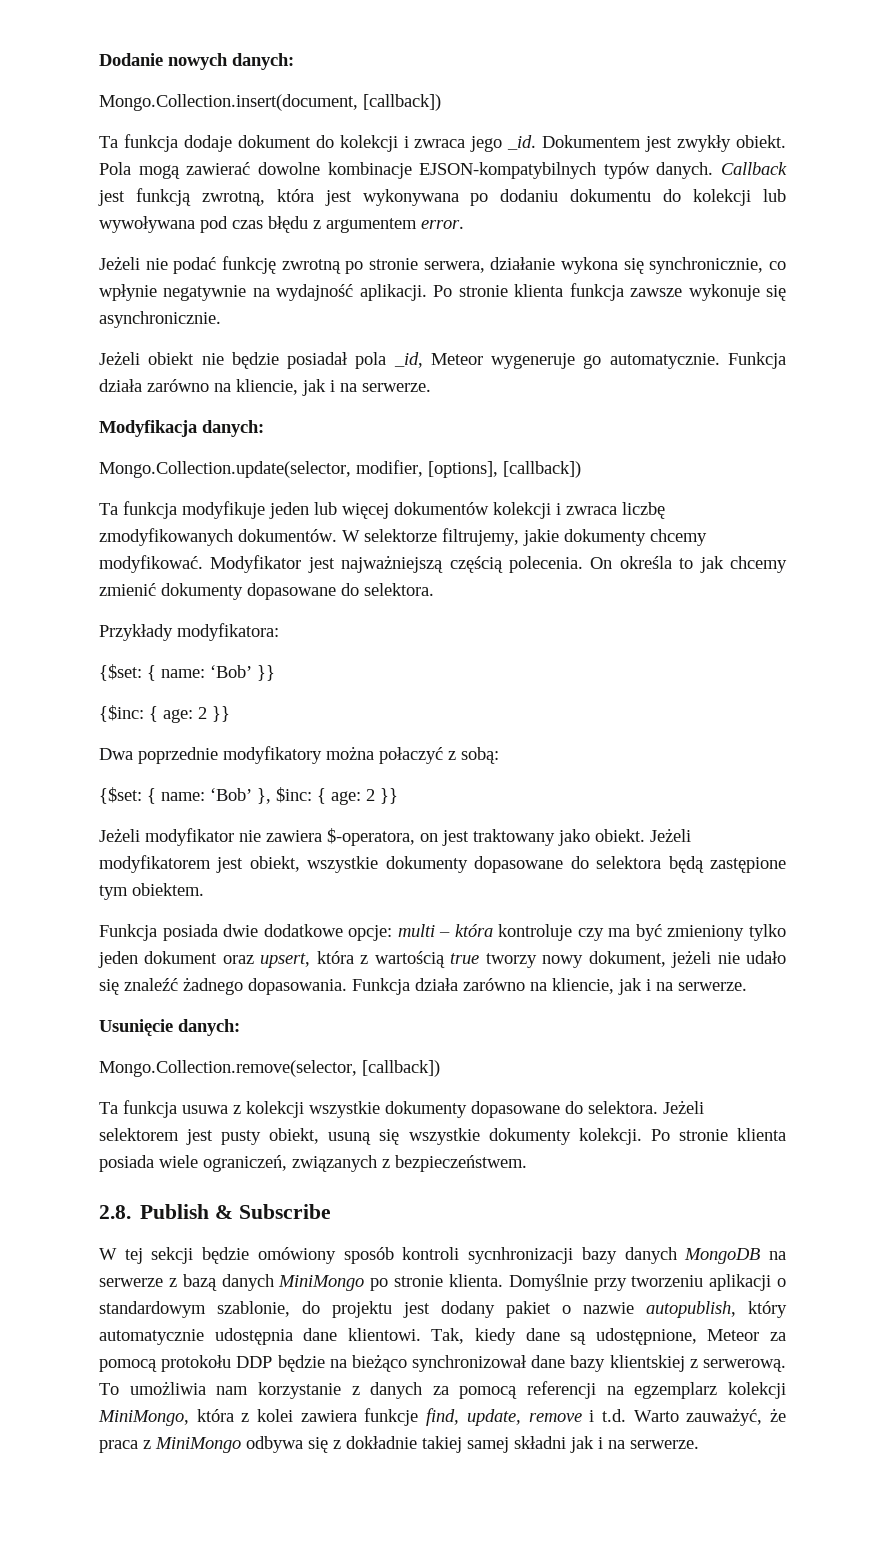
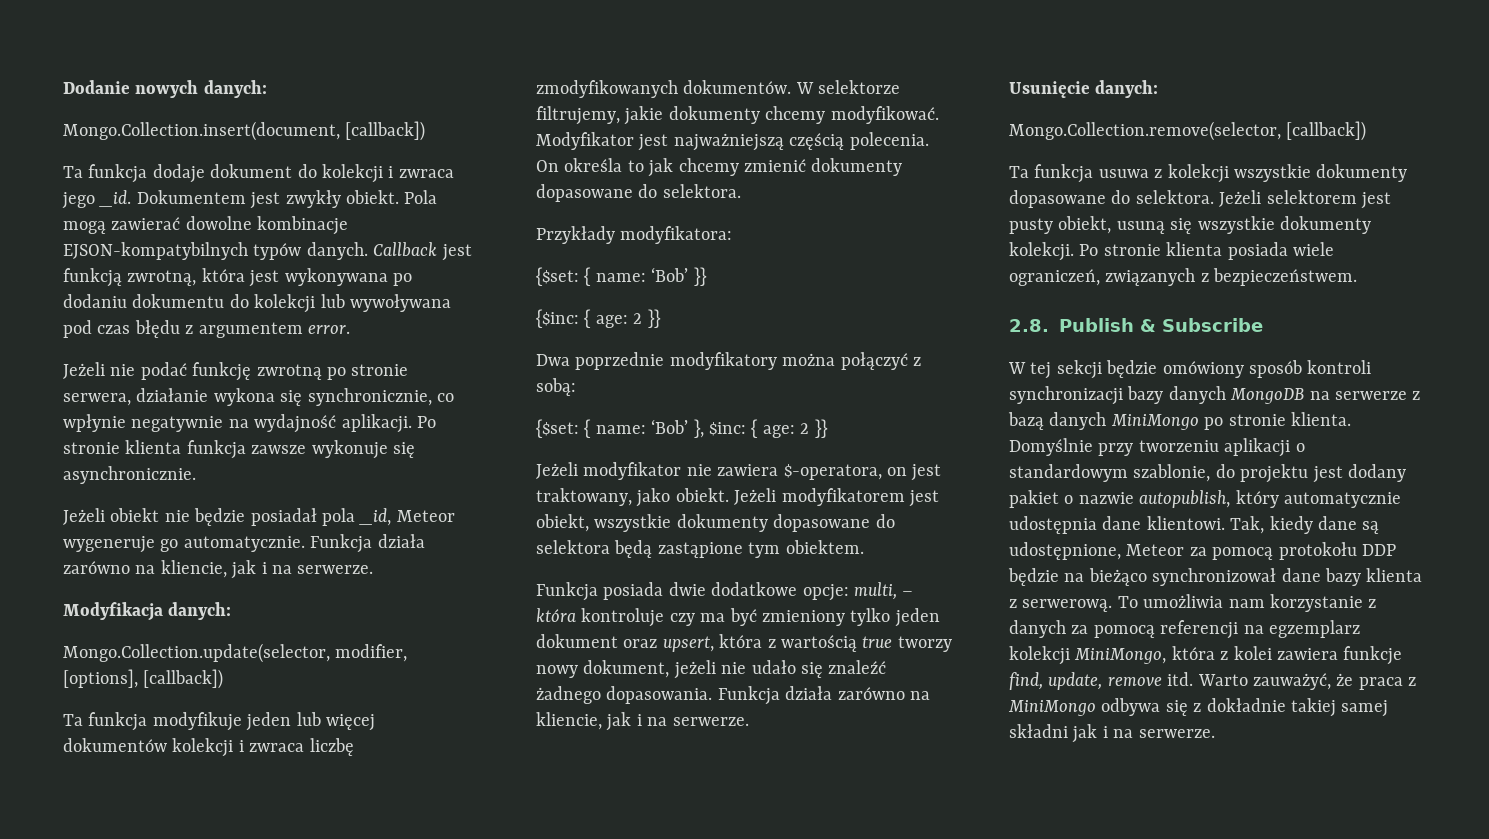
- Dwa poprzednie modyfikatory można połaczyć z sobą:
+ Dwa poprzednie modyfikatory można połączyć z sobą:
- Jeżeli modyfikator nie zawiera $-operatora, on jest traktowany jako obiekt.
+ Jeżeli modyfikator nie zawiera $-operatora, on jest traktowany, jako obiekt.
- Jeżeli modyfikatorem jest obiekt, wszystkie dokumenty dopasowane do selektora będą zastępione tym obiektem.
+ Jeżeli modyfikatorem jest obiekt, wszystkie dokumenty dopasowane do selektora będą zastąpione tym obiektem.
- Funkcja posiada dwie dodatkowe opcje: multi – która kontroluje czy ma być zmieniony tylko jeden dokument oraz upsert, która z wartością true tworzy nowy dokument, jeżeli nie udało się znaleźć żadnego dopasowania.
+ Funkcja posiada dwie dodatkowe opcje: multi, – która kontroluje czy ma być zmieniony tylko jeden dokument oraz upsert, która z wartością true tworzy nowy dokument, jeżeli nie udało się znaleźć żadnego dopasowania.
- W tej sekcji będzie omówiony sposób kontroli sycnhronizacji bazy danych MongoDB na serwerze z bazą danych MiniMongo po stronie klienta.
+ W tej sekcji będzie omówiony sposób kontroli synchronizacji bazy danych MongoDB na serwerze z bazą danych MiniMongo po stronie klienta.
- Tak, kiedy dane są udostępnione, Meteor za pomocą protokołu DDP będzie na bieżąco synchronizował dane bazy klientskiej z serwerową.
+ Tak, kiedy dane są udostępnione, Meteor za pomocą protokołu DDP będzie na bieżąco synchronizował dane bazy klienta z serwerową.
- To umożliwia nam korzystanie z danych za pomocą referencji na egzemplarz kolekcji MiniMongo, która z kolei zawiera funkcje find, update, remove i t.d. Warto zauważyć, że praca z MiniMongo odbywa się z dokładnie takiej samej składni jak i na serwerze.
+ To umożliwia nam korzystanie z danych za pomocą referencji na egzemplarz kolekcji MiniMongo, która z kolei zawiera funkcje find, update, remove itd. Warto zauważyć, że praca z MiniMongo odbywa się z dokładnie takiej samej składni jak i na serwerze.

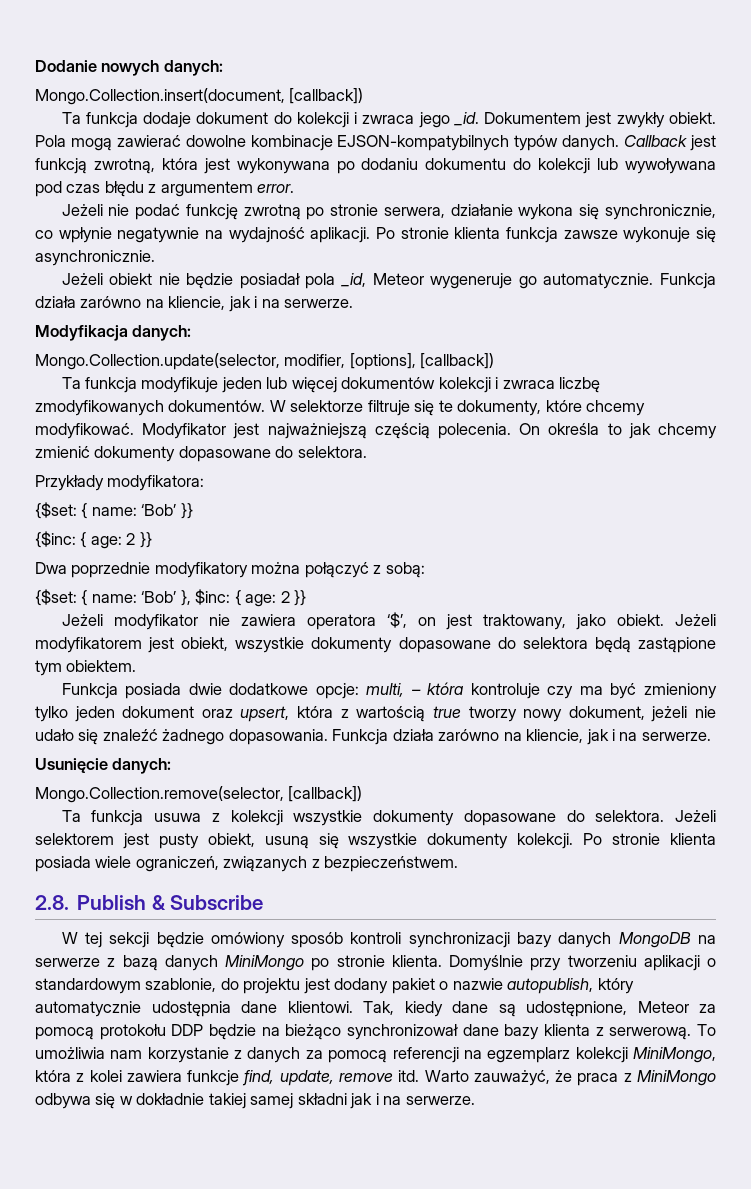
- W selektorze filtrujemy, jakie dokumenty chcemy modyfikować.
+ W selektorze filtruje się te dokumenty, które chcemy modyfikować.
- Jeżeli modyfikator nie zawiera $-operatora, on jest traktowany, jako obiekt.
+ Jeżeli modyfikator nie zawiera operatora ‘$’, on jest traktowany, jako obiekt.
- Warto zauważyć, że praca z MiniMongo odbywa się z dokładnie takiej samej składni jak i na serwerze.
+ Warto zauważyć, że praca z MiniMongo odbywa się w dokładnie takiej samej składni jak i na serwerze.

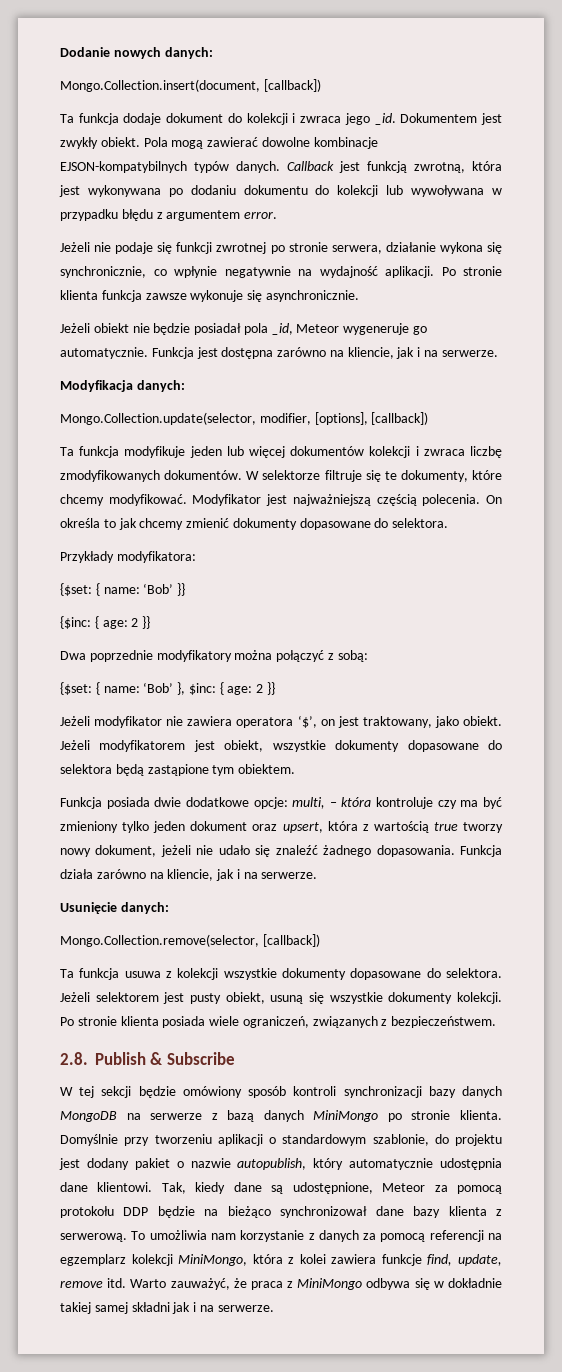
- Callback jest funkcją zwrotną, która jest wykonywana po dodaniu dokumentu do kolekcji lub wywoływana pod czas błędu z argumentem error.
+ Callback jest funkcją zwrotną, która jest wykonywana po dodaniu dokumentu do kolekcji lub wywoływana w przypadku błędu z argumentem error.
- Jeżeli nie podać funkcję zwrotną po stronie serwera, działanie wykona się synchronicznie, co wpłynie negatywnie na wydajność aplikacji.
+ Jeżeli nie podaje się funkcji zwrotnej po stronie serwera, działanie wykona się synchronicznie, co wpłynie negatywnie na wydajność aplikacji.
- Jeżeli obiekt nie będzie posiadał pola _id, Meteor wygeneruje go automatycznie. Funkcja działa zarówno na kliencie, jak i na serwerze.
+ Jeżeli obiekt nie będzie posiadał pola _id, Meteor wygeneruje go automatycznie. Funkcja jest dostępna zarówno na kliencie, jak i na serwerze.

